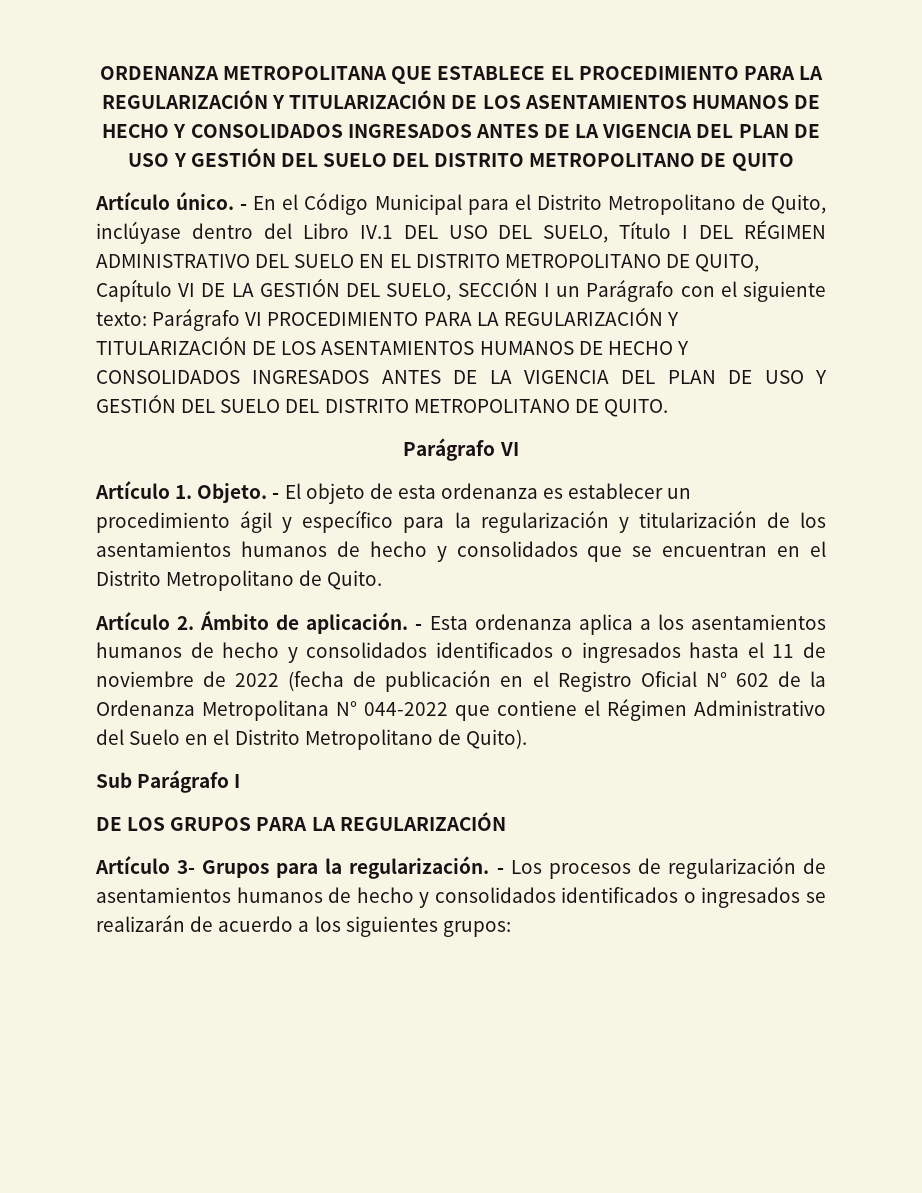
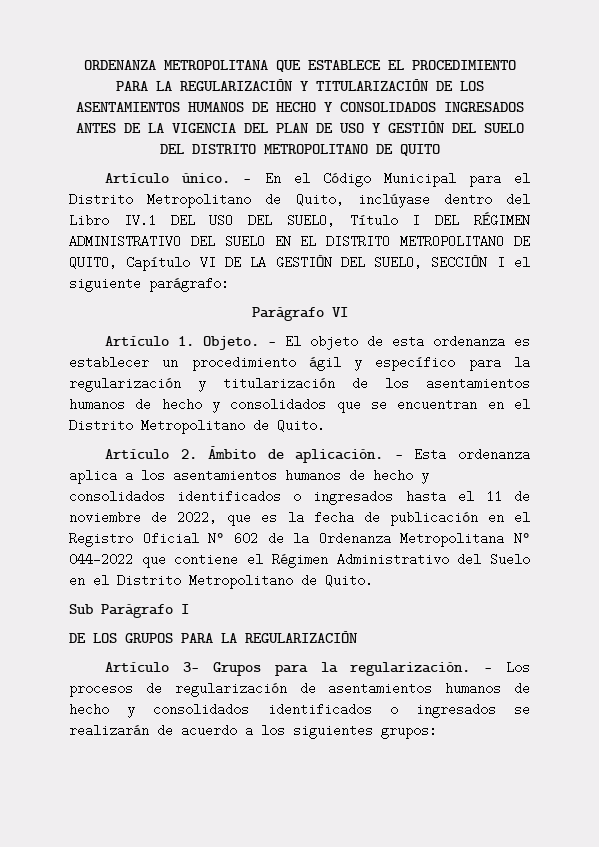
- - En el Código Municipal para el Distrito Metropolitano de Quito, inclúyase dentro del Libro IV.1 DEL USO DEL SUELO, Título I DEL RÉGIMEN ADMINISTRATIVO DEL SUELO EN EL DISTRITO METROPOLITANO DE QUITO, Capítulo VI DE LA GESTIÓN DEL SUELO, SECCIÓN I un Parágrafo con el siguiente texto: Parágrafo VI PROCEDIMIENTO PARA LA REGULARIZACIÓN Y TITULARIZACIÓN DE LOS ASENTAMIENTOS HUMANOS DE HECHO Y CONSOLIDADOS INGRESADOS ANTES DE LA VIGENCIA DEL PLAN DE USO Y GESTIÓN DEL SUELO DEL DISTRITO METROPOLITANO DE QUITO.
+ - En el Código Municipal para el Distrito Metropolitano de Quito, inclúyase dentro del Libro IV.1 DEL USO DEL SUELO, Título I DEL RÉGIMEN ADMINISTRATIVO DEL SUELO EN EL DISTRITO METROPOLITANO DE QUITO, Capítulo VI DE LA GESTIÓN DEL SUELO, SECCIÓN I el siguiente parágrafo:
- - Esta ordenanza aplica a los asentamientos humanos de hecho y consolidados identificados o ingresados hasta el 11 de noviembre de 2022 (fecha de publicación en el Registro Oficial N° 602 de la Ordenanza Metropolitana N° 044-2022 que contiene el Régimen Administrativo del Suelo en el Distrito Metropolitano de Quito).
+ - Esta ordenanza aplica a los asentamientos humanos de hecho y consolidados identificados o ingresados hasta el 11 de noviembre de 2022, que es la fecha de publicación en el Registro Oficial N° 602 de la Ordenanza Metropolitana N° 044-2022 que contiene el Régimen Administrativo del Suelo en el Distrito Metropolitano de Quito.

